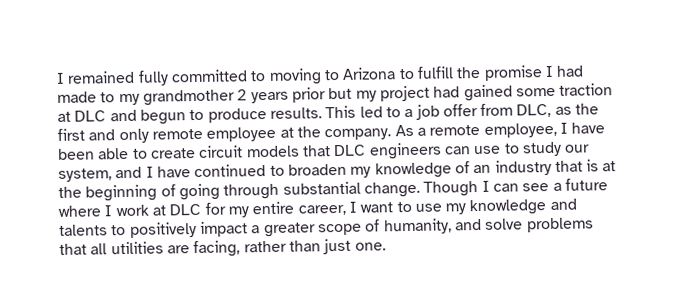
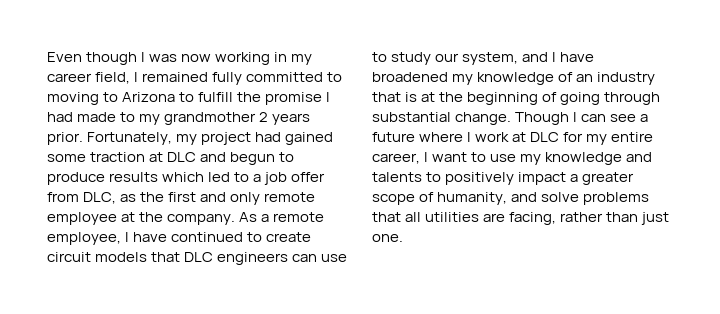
- I remained fully committed to moving to Arizona to fulfill the promise I had made to my grandmother 2 years prior but my project had gained some traction at DLC and begun to produce results. This led to a job offer from DLC, as the first and only remote employee at the company.
+ Even though I was now working in my career field, I remained fully committed to moving to Arizona to fulfill the promise I had made to my grandmother 2 years prior. Fortunately, my project had gained some traction at DLC and begun to produce results which led to a job offer from DLC, as the first and only remote employee at the company.
- As a remote employee, I have been able to create circuit models that DLC engineers can use to study our system, and I have continued to broaden my knowledge of an industry that is at the beginning of going through substantial change.
+ As a remote employee, I have continued to create circuit models that DLC engineers can use to study our system, and I have broadened my knowledge of an industry that is at the beginning of going through substantial change.

